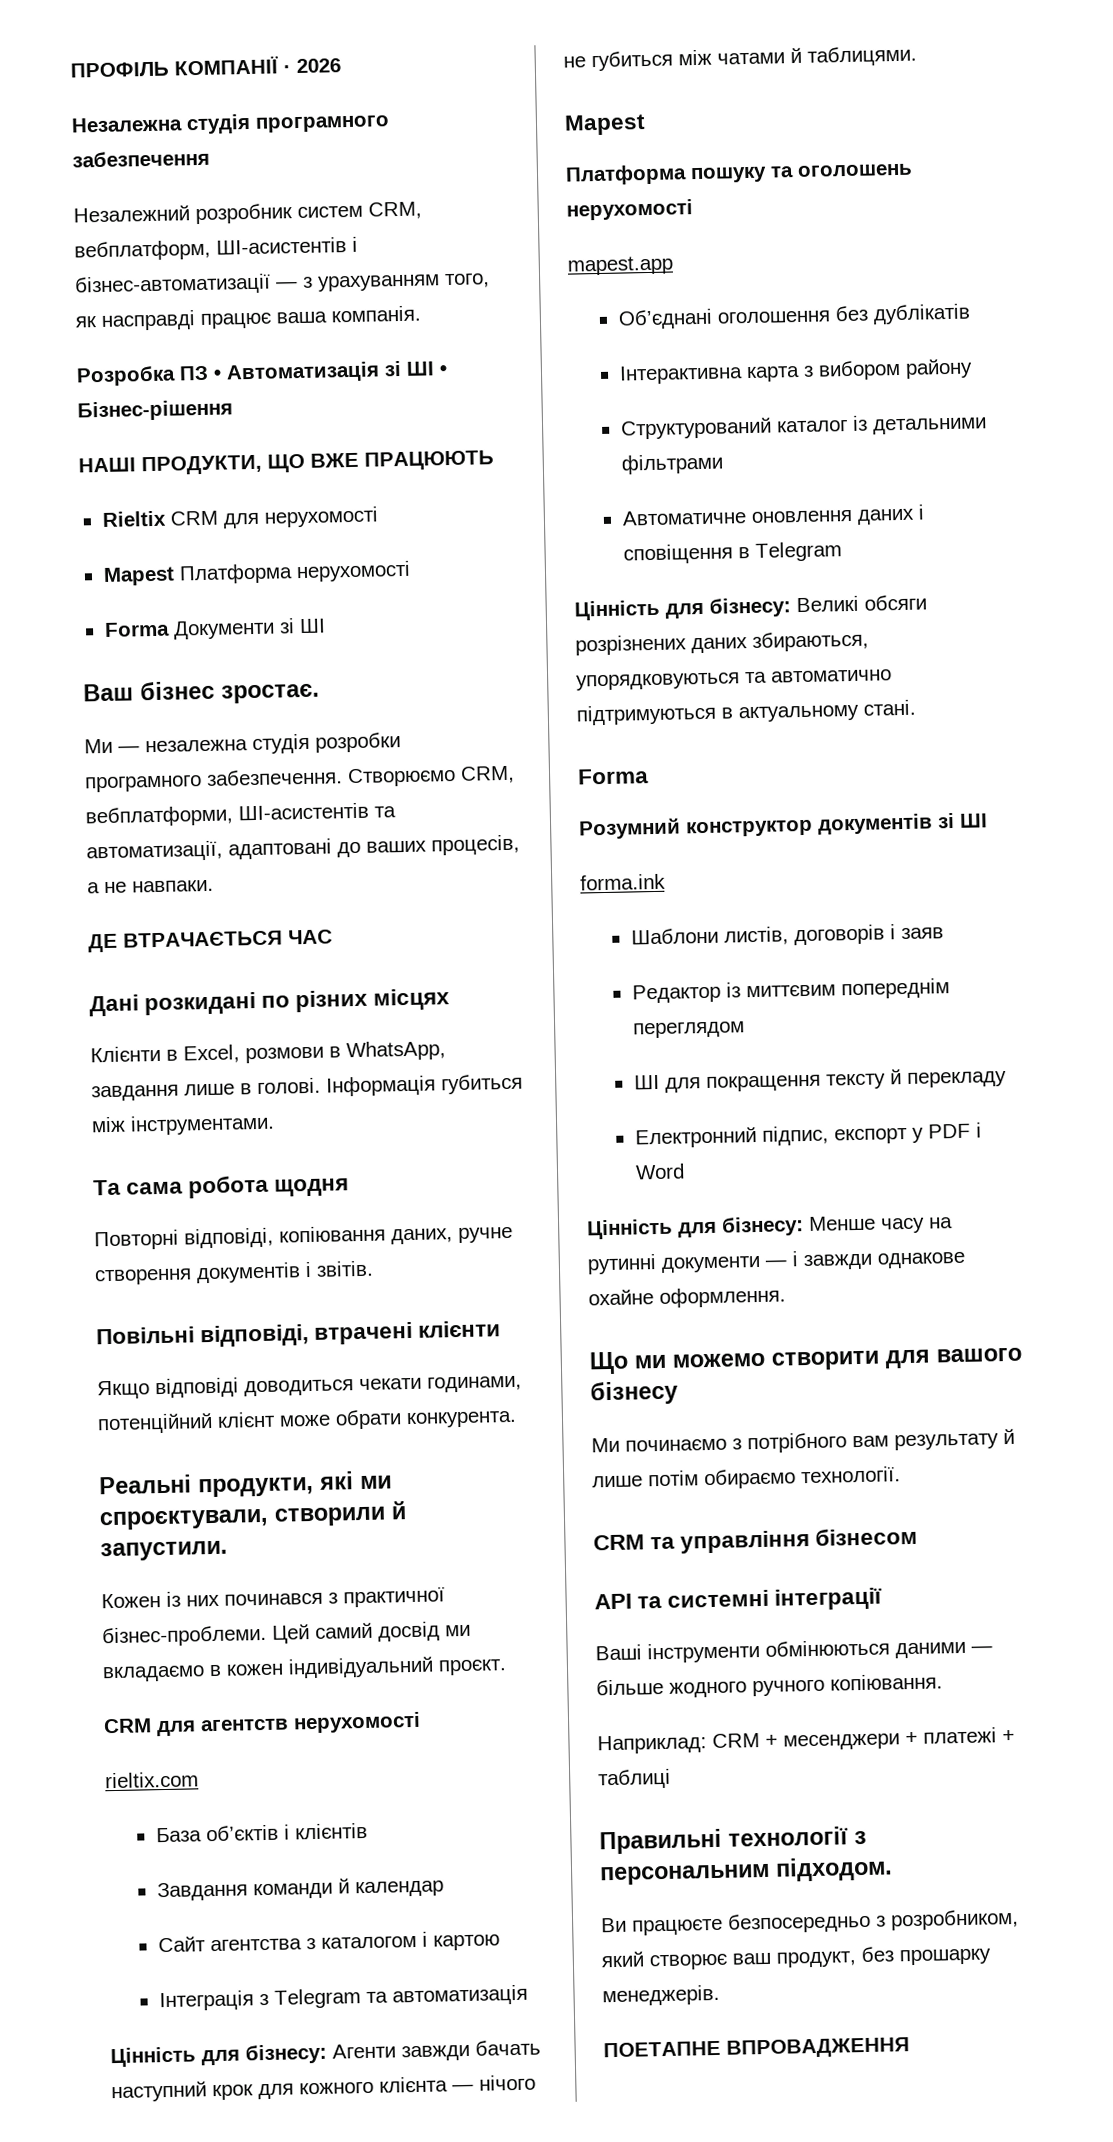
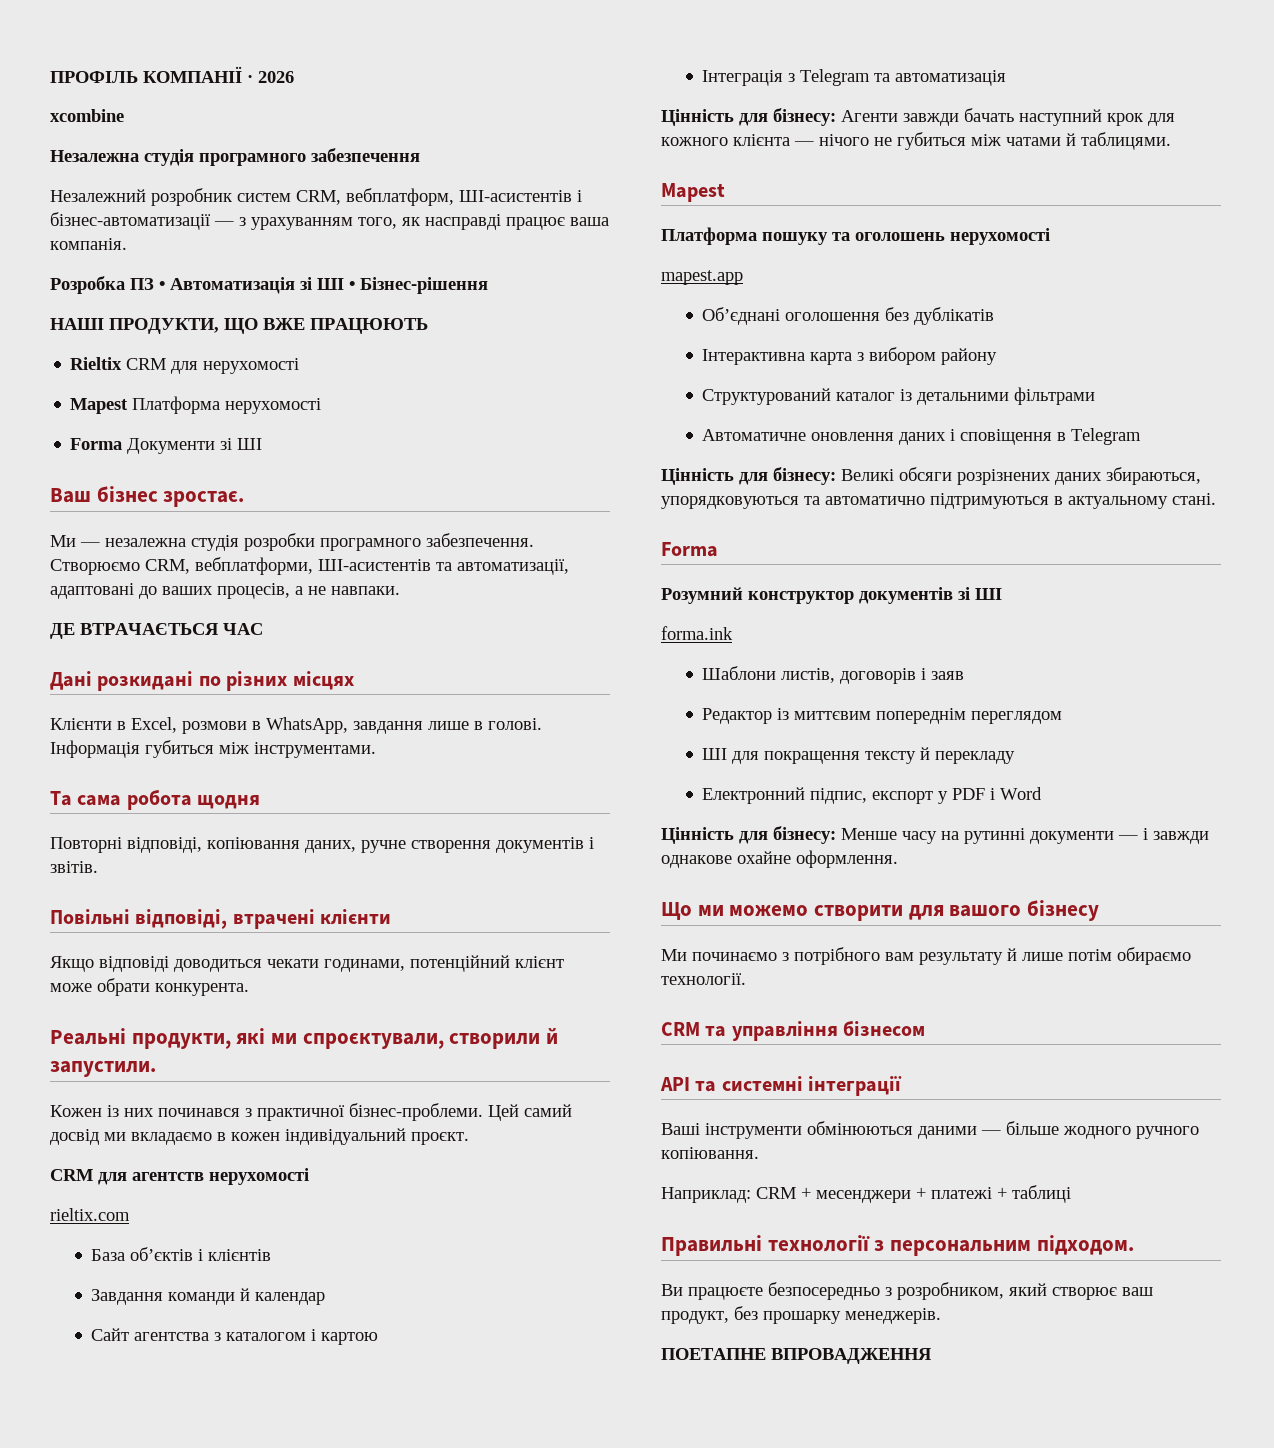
+ xcombine

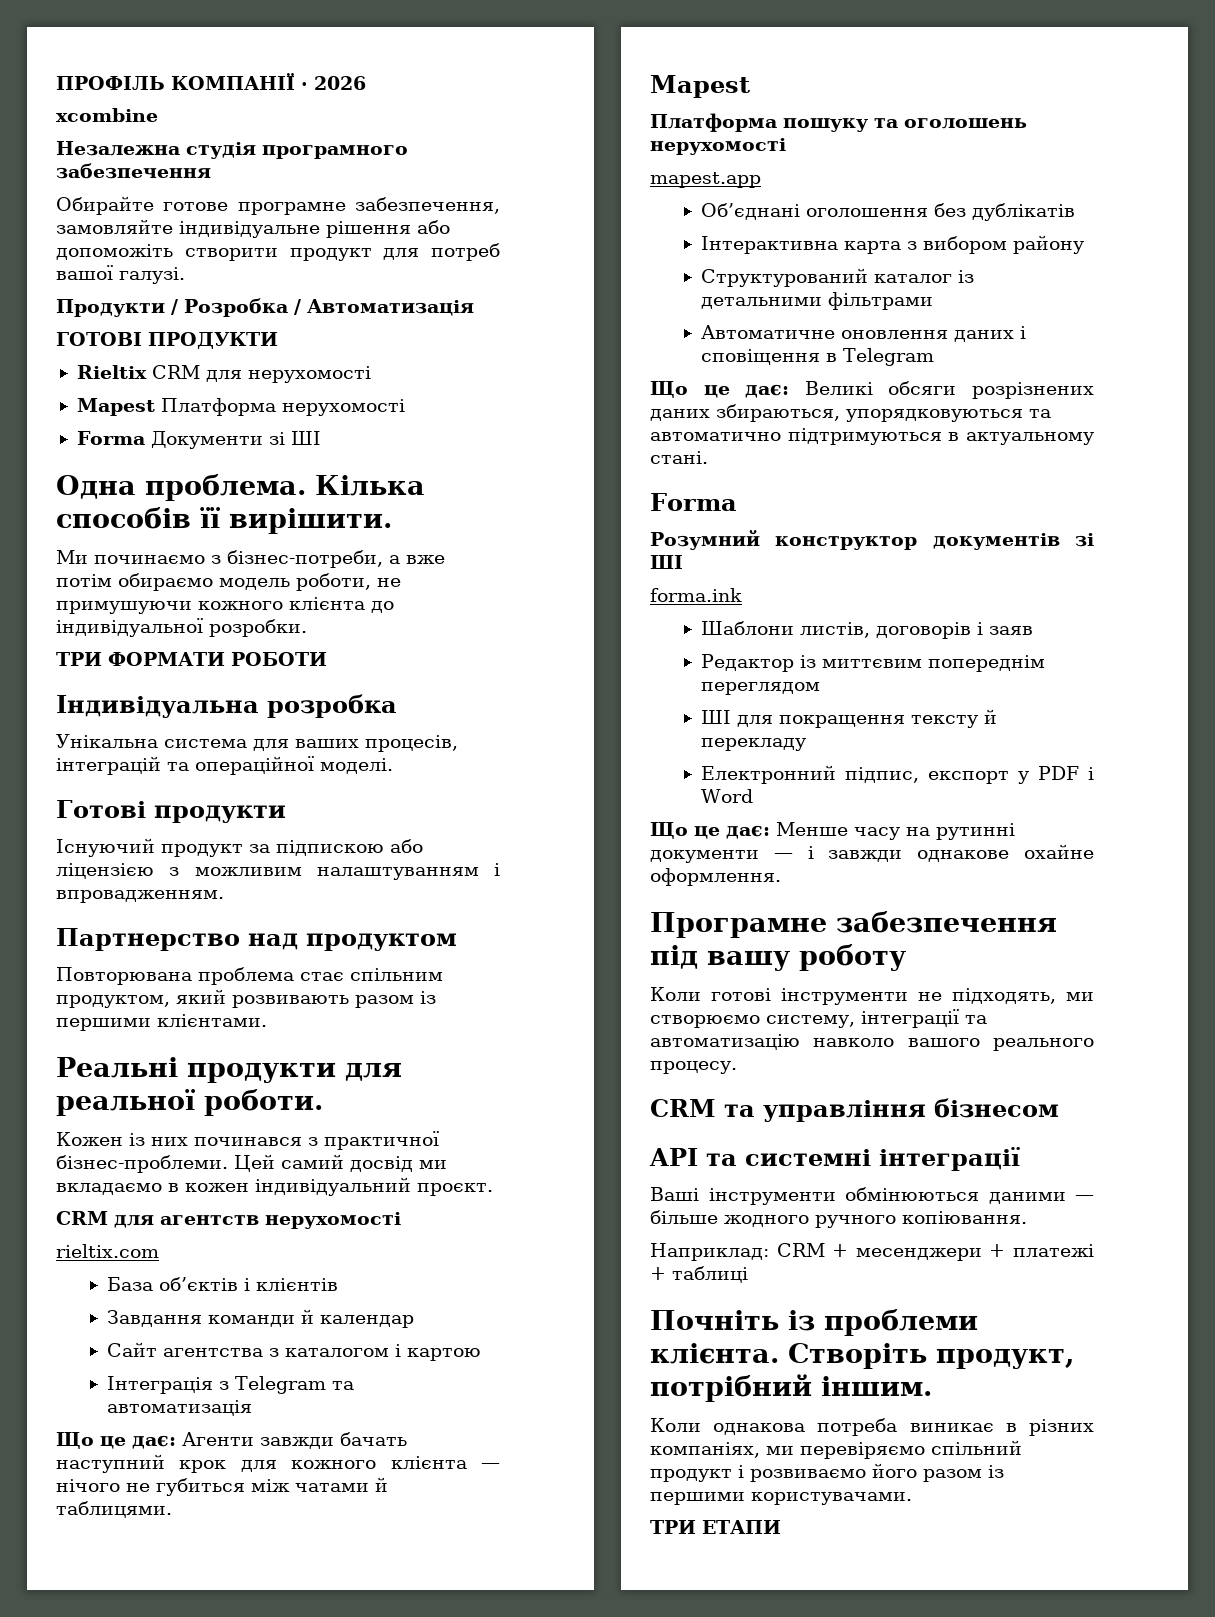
- Незалежний розробник систем CRM, вебплатформ, ШІ-асистентів і бізнес-автоматизації — з урахуванням того, як насправді працює ваша компанія.
- Розробка ПЗ • Автоматизація зі ШІ • Бізнес-рішення
- НАШІ ПРОДУКТИ, ЩО ВЖЕ ПРАЦЮЮТЬ
+ Обирайте готове програмне забезпечення, замовляйте індивідуальне рішення або допоможіть створити продукт для потреб вашої галузі.
+ Продукти / Розробка / Автоматизація
+ ГОТОВІ ПРОДУКТИ
- Ваш бізнес зростає.
- Ми — незалежна студія розробки програмного забезпечення. Створюємо CRM, вебплатформи, ШІ-асистентів та автоматизації, адаптовані до ваших процесів, а не навпаки.
- ДЕ ВТРАЧАЄТЬСЯ ЧАС
- Дані розкидані по різних місцях
- Клієнти в Excel, розмови в WhatsApp, завдання лише в голові. Інформація губиться між інструментами.
- Та сама робота щодня
- Повторні відповіді, копіювання даних, ручне створення документів і звітів.
- Повільні відповіді, втрачені клієнти
- Якщо відповіді доводиться чекати годинами, потенційний клієнт може обрати конкурента.
- Реальні продукти, які ми спроєктували, створили й запустили.
+ Одна проблема. Кілька способів її вирішити.
+ Ми починаємо з бізнес-потреби, а вже потім обираємо модель роботи, не примушуючи кожного клієнта до індивідуальної розробки.
+ ТРИ ФОРМАТИ РОБОТИ
+ Індивідуальна розробка
+ Унікальна система для ваших процесів, інтеграцій та операційної моделі.
+ Готові продукти
+ Існуючий продукт за підпискою або ліцензією з можливим налаштуванням і впровадженням.
+ Партнерство над продуктом
+ Повторювана проблема стає спільним продуктом, який розвивають разом із першими клієнтами.
+ Реальні продукти для реальної роботи.
- Цінність для бізнесу: Агенти завжди бачать наступний крок для кожного клієнта — нічого не губиться між чатами й таблицями.
+ Що це дає: Агенти завжди бачать наступний крок для кожного клієнта — нічого не губиться між чатами й таблицями.
- Цінність для бізнесу: Великі обсяги розрізнених даних збираються, упорядковуються та автоматично підтримуються в актуальному стані.
+ Що це дає: Великі обсяги розрізнених даних збираються, упорядковуються та автоматично підтримуються в актуальному стані.
- Цінність для бізнесу: Менше часу на рутинні документи — і завжди однакове охайне оформлення.
+ Що це дає: Менше часу на рутинні документи — і завжди однакове охайне оформлення.
- Що ми можемо створити для вашого бізнесу
- Ми починаємо з потрібного вам результату й лише потім обираємо технології.
+ Програмне забезпечення під вашу роботу
+ Коли готові інструменти не підходять, ми створюємо систему, інтеграції та автоматизацію навколо вашого реального процесу.
- Правильні технології з персональним підходом.
- Ви працюєте безпосередньо з розробником, який створює ваш продукт, без прошарку менеджерів.
- ПОЕТАПНЕ ВПРОВАДЖЕННЯ
+ Почніть із проблеми клієнта. Створіть продукт, потрібний іншим.
+ Коли однакова потреба виникає в різних компаніях, ми перевіряємо спільний продукт і розвиваємо його разом із першими користувачами.
+ ТРИ ЕТАПИ

